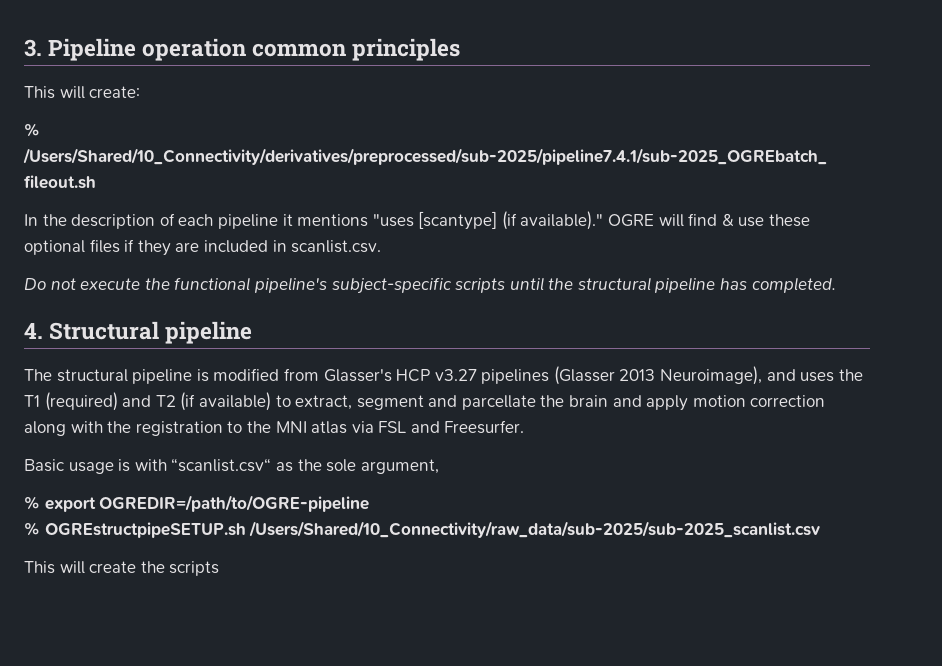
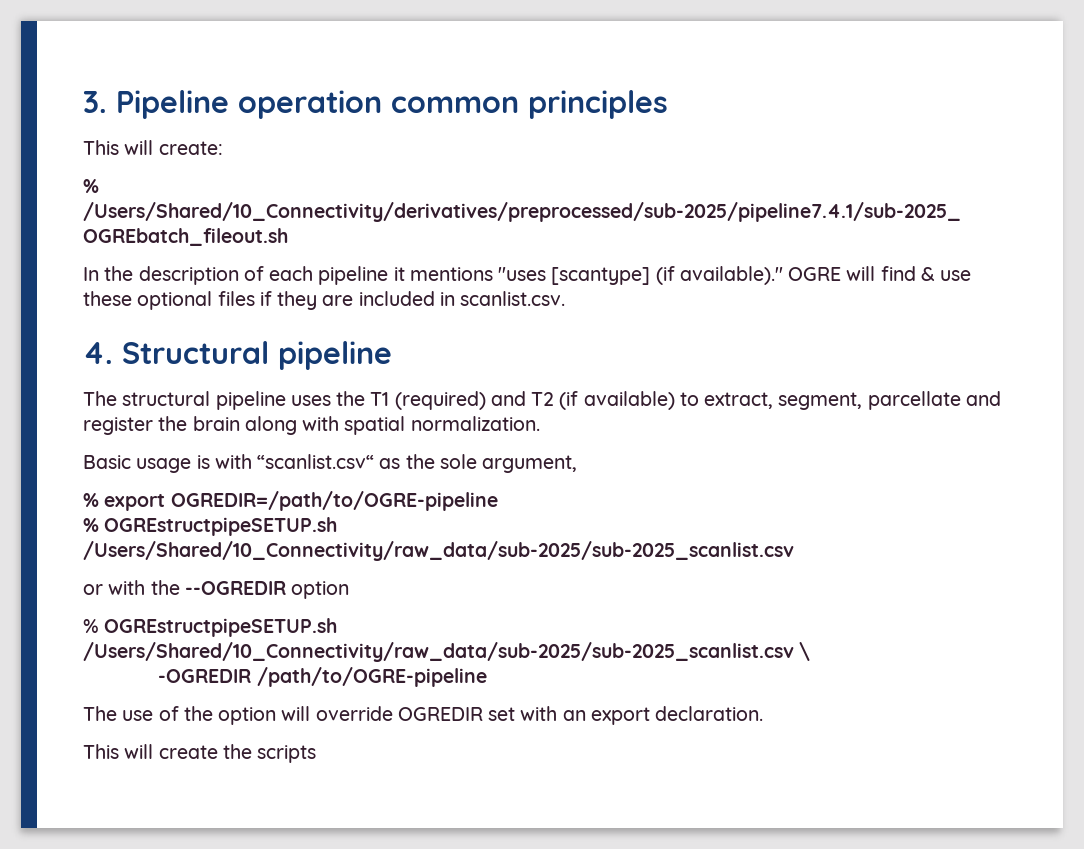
- Do not execute the functional pipeline's subject-specific scripts until the structural pipeline has completed.
- The structural pipeline is modified from Glasser's HCP v3.27 pipelines (Glasser 2013 Neuroimage), and uses the T1 (required) and T2 (if available) to extract, segment and parcellate the brain and apply motion correction along with the registration to the MNI atlas via FSL and Freesurfer.
+ The structural pipeline uses the T1 (required) and T2 (if available) to extract, segment, parcellate and register the brain along with spatial normalization.
+ or with the --OGREDIR option
+ % OGREstructpipeSETUP.sh /Users/Shared/10_Connectivity/raw_data/sub-2025/sub-2025_scanlist.csv \
+ -OGREDIR /path/to/OGRE-pipeline
+ The use of the option will override OGREDIR set with an export declaration.

